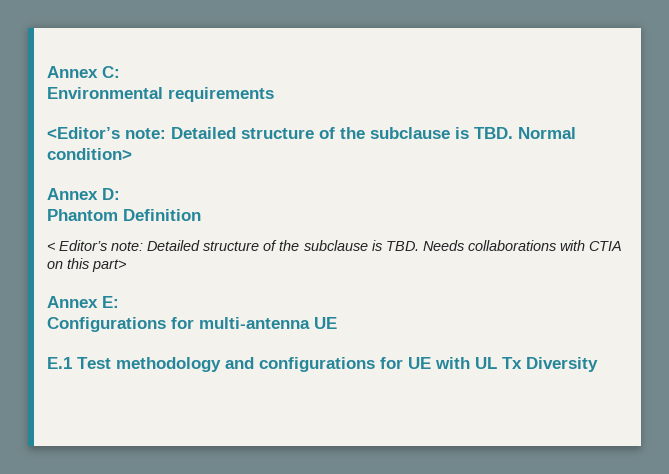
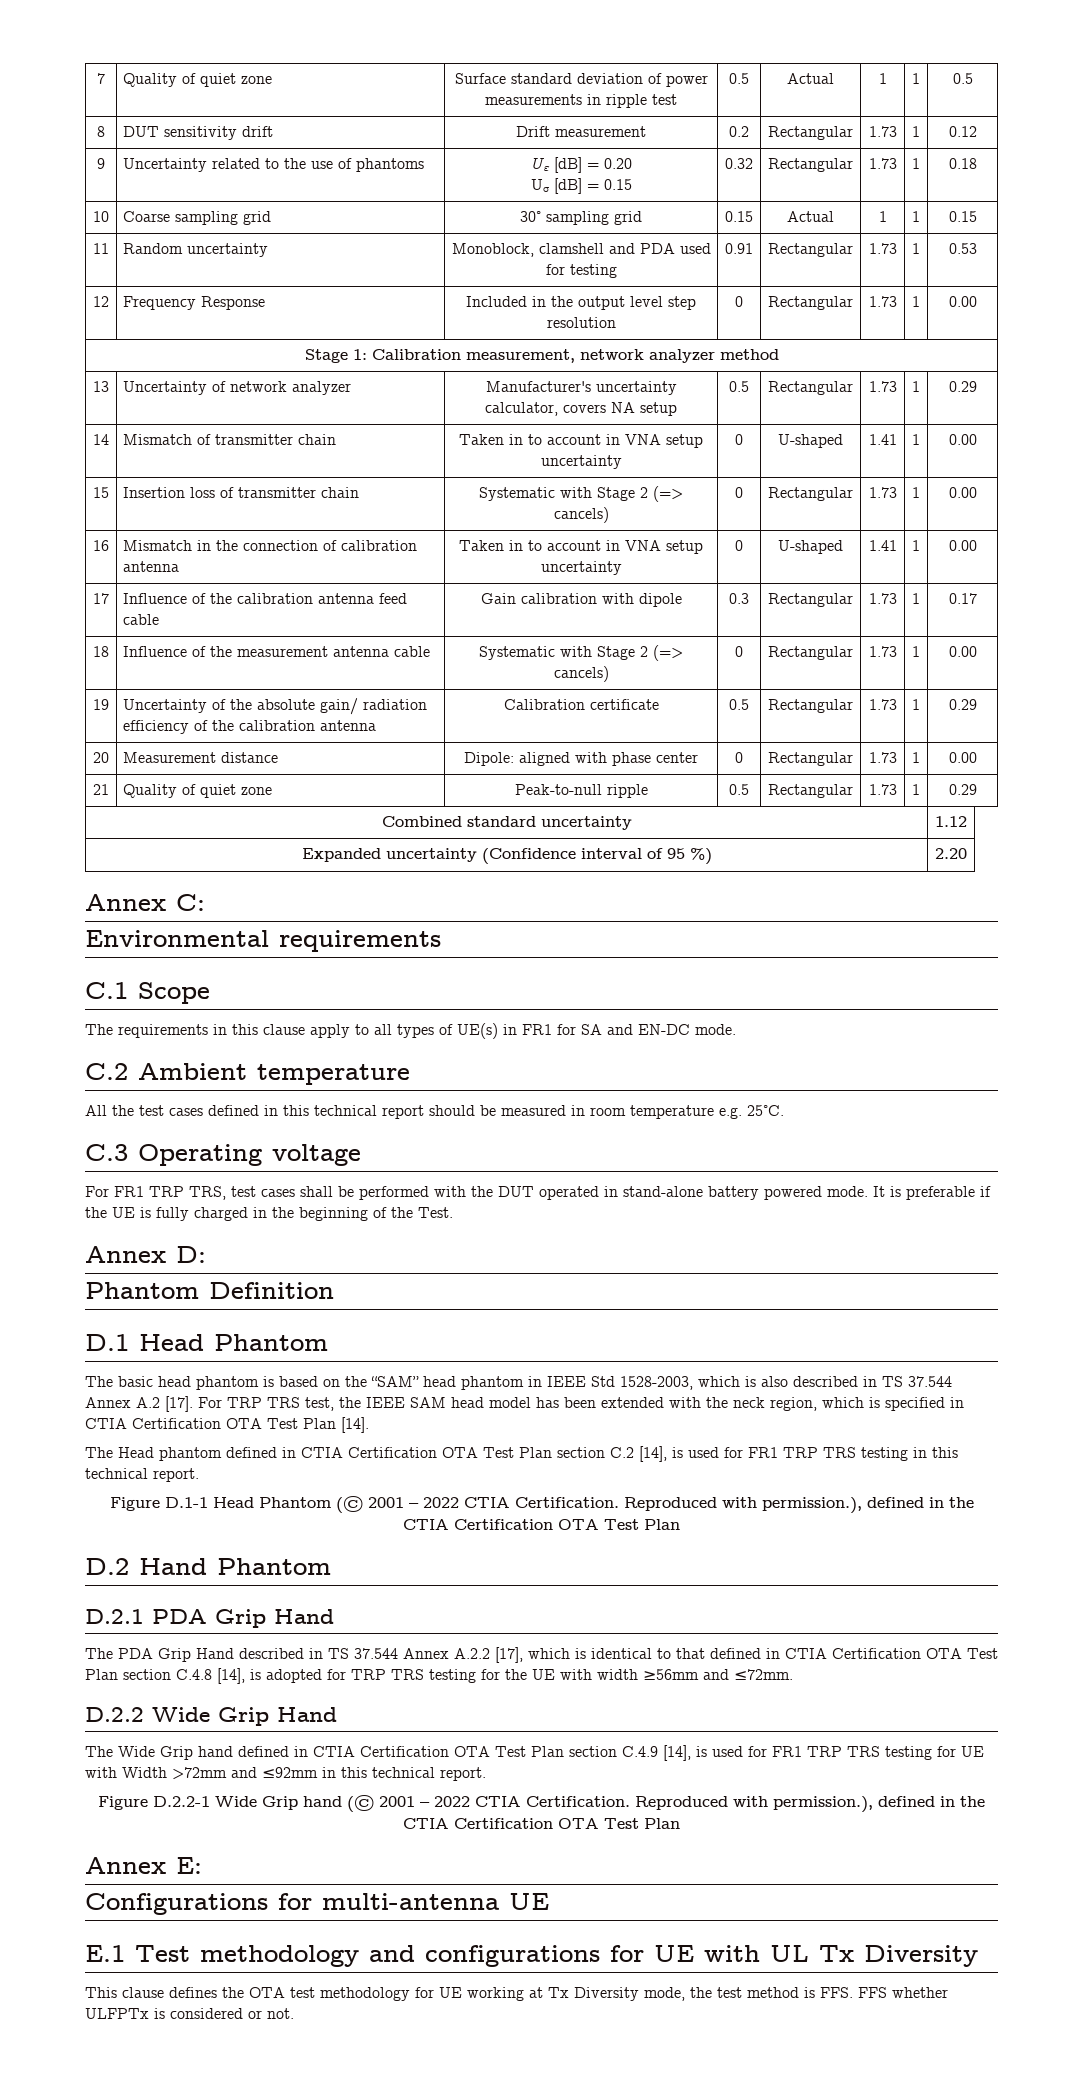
+ 7 | Quality of quiet zone | Surface standard deviation of power measurements in ripple test | 0.5 | Actual | 1 | 1 | 0.5
+ 8 | DUT sensitivity drift | Drift measurement | 0.2 | Rectangular | 1.73 | 1 | 0.12
+ 9 | Uncertainty related to the use of phantoms | Uε [dB] = 0.20
+ Uσ [dB] = 0.15 | 0.32 | Rectangular | 1.73 | 1 | 0.18
+ 10 | Coarse sampling grid | 30° sampling grid | 0.15 | Actual | 1 | 1 | 0.15
+ 11 | Random uncertainty | Monoblock, clamshell and PDA used for testing | 0.91 | Rectangular | 1.73 | 1 | 0.53
+ 12 | Frequency Response | Included in the output level step resolution | 0 | Rectangular | 1.73 | 1 | 0.00
+ Stage 1: Calibration measurement, network analyzer method
+ 13 | Uncertainty of network analyzer | Manufacturer's uncertainty calculator, covers NA setup | 0.5 | Rectangular | 1.73 | 1 | 0.29
+ 14 | Mismatch of transmitter chain | Taken in to account in VNA setup uncertainty | 0 | U-shaped | 1.41 | 1 | 0.00
+ 15 | Insertion loss of transmitter chain | Systematic with Stage 2 (=> cancels) | 0 | Rectangular | 1.73 | 1 | 0.00
+ 16 | Mismatch in the connection of calibration antenna | Taken in to account in VNA setup uncertainty | 0 | U-shaped | 1.41 | 1 | 0.00
+ 17 | Influence of the calibration antenna feed cable | Gain calibration with dipole | 0.3 | Rectangular | 1.73 | 1 | 0.17
+ 18 | Influence of the measurement antenna cable | Systematic with Stage 2 (=> cancels) | 0 | Rectangular | 1.73 | 1 | 0.00
+ 19 | Uncertainty of the absolute gain/ radiation efficiency of the calibration antenna | Calibration certificate | 0.5 | Rectangular | 1.73 | 1 | 0.29
+ 20 | Measurement distance | Dipole: aligned with phase center | 0 | Rectangular | 1.73 | 1 | 0.00
+ 21 | Quality of quiet zone | Peak-to-null ripple | 0.5 | Rectangular | 1.73 | 1 | 0.29
+ Combined standard uncertainty | 1.12
+ Expanded uncertainty (Confidence interval of 95 %) | 2.20
  Annex C:
  Environmental requirements
- <Editor’s note: Detailed structure of the subclause is TBD. Normal condition>
+ C.1 Scope
+ The requirements in this clause apply to all types of UE(s) in FR1 for SA and EN-DC mode.
+ C.2 Ambient temperature
+ All the test cases defined in this technical report should be measured in room temperature e.g. 25°C.
+ C.3 Operating voltage
+ For FR1 TRP TRS, test cases shall be performed with the DUT operated in stand-alone battery powered mode. It is preferable if the UE is fully charged in the beginning of the Test.
  Annex D:
  Phantom Definition
- < Editor’s note: Detailed structure of the subclause is TBD. Needs collaborations with CTIA on this part>
+ D.1 Head Phantom
+ The basic head phantom is based on the “SAM” head phantom in IEEE Std 1528-2003, which is also described in TS 37.544 Annex A.2 [17]. For TRP TRS test, the IEEE SAM head model has been extended with the neck region, which is specified in CTIA Certification OTA Test Plan [14].
+ The Head phantom defined in CTIA Certification OTA Test Plan section C.2 [14], is used for FR1 TRP TRS testing in this technical report.
+ Figure D.1-1 Head Phantom (© 2001 – 2022 CTIA Certification. Reproduced with permission.), defined in the CTIA Certification OTA Test Plan
+ D.2 Hand Phantom
+ D.2.1 PDA Grip Hand
+ The PDA Grip Hand described in TS 37.544 Annex A.2.2 [17], which is identical to that defined in CTIA Certification OTA Test Plan section C.4.8 [14], is adopted for TRP TRS testing for the UE with width ≥56mm and ≤72mm.
+ D.2.2 Wide Grip Hand
+ The Wide Grip hand defined in CTIA Certification OTA Test Plan section C.4.9 [14], is used for FR1 TRP TRS testing for UE with Width >72mm and ≤92mm in this technical report.
+ Figure D.2.2-1 Wide Grip hand (© 2001 – 2022 CTIA Certification. Reproduced with permission.), defined in the CTIA Certification OTA Test Plan
+ This clause defines the OTA test methodology for UE working at Tx Diversity mode, the test method is FFS. FFS whether ULFPTx is considered or not.

